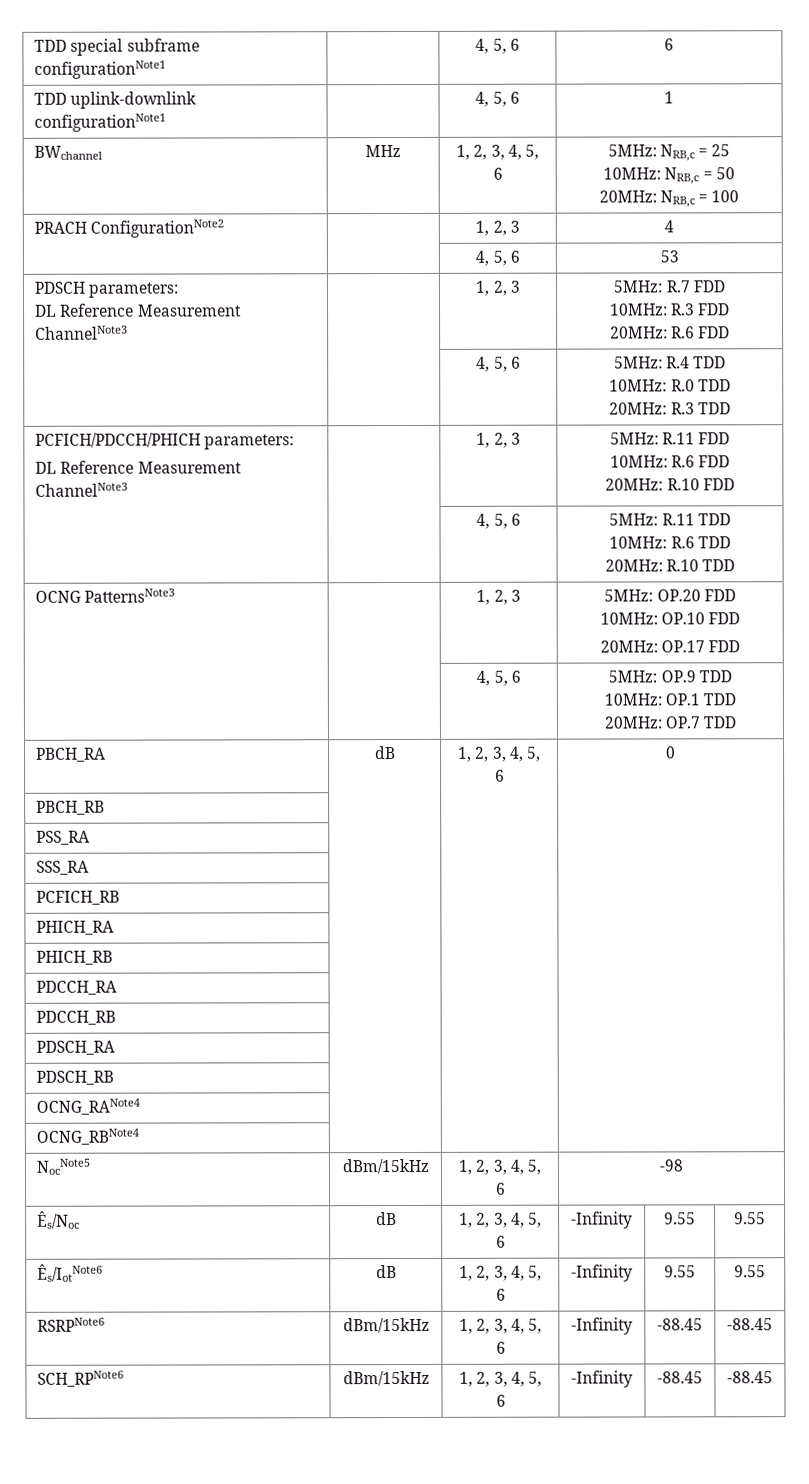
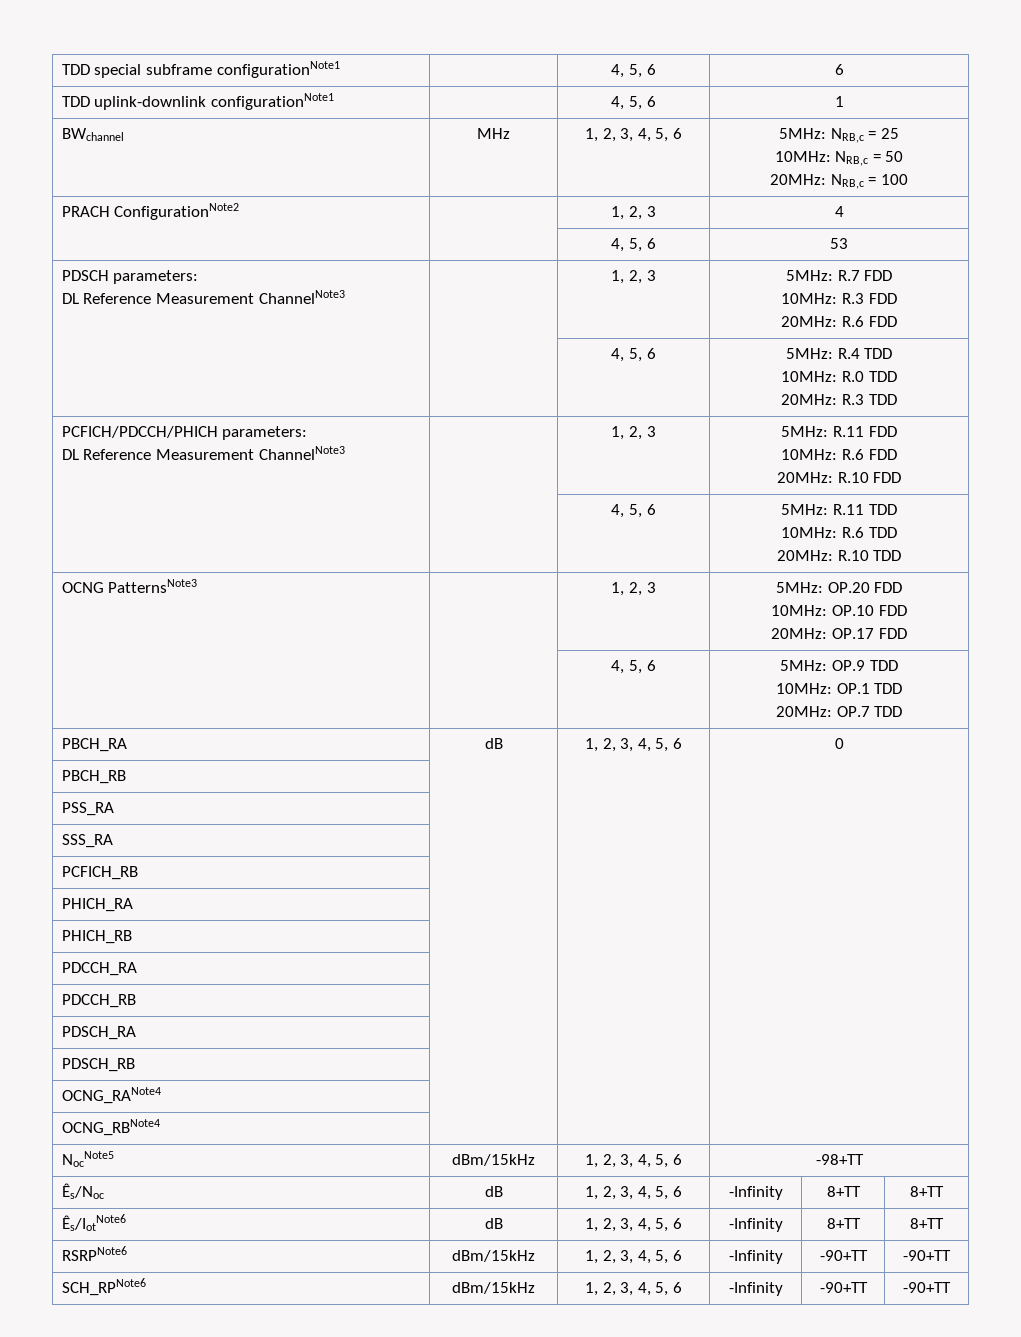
- NocNote5 | dBm/15kHz | 1, 2, 3, 4, 5, 6 | -98
+ NocNote5 | dBm/15kHz | 1, 2, 3, 4, 5, 6 | -98+TT
- Ês/Noc | dB | 1, 2, 3, 4, 5, 6 | -Infinity | 9.55 | 9.55
+ Ês/Noc | dB | 1, 2, 3, 4, 5, 6 | -Infinity | 8+TT | 8+TT
- Ês/IotNote6 | dB | 1, 2, 3, 4, 5, 6 | -Infinity | 9.55 | 9.55
+ Ês/IotNote6 | dB | 1, 2, 3, 4, 5, 6 | -Infinity | 8+TT | 8+TT
- RSRPNote6 | dBm/15kHz | 1, 2, 3, 4, 5, 6 | -Infinity | -88.45 | -88.45
+ RSRPNote6 | dBm/15kHz | 1, 2, 3, 4, 5, 6 | -Infinity | -90+TT | -90+TT
- SCH_RPNote6 | dBm/15kHz | 1, 2, 3, 4, 5, 6 | -Infinity | -88.45 | -88.45
+ SCH_RPNote6 | dBm/15kHz | 1, 2, 3, 4, 5, 6 | -Infinity | -90+TT | -90+TT

